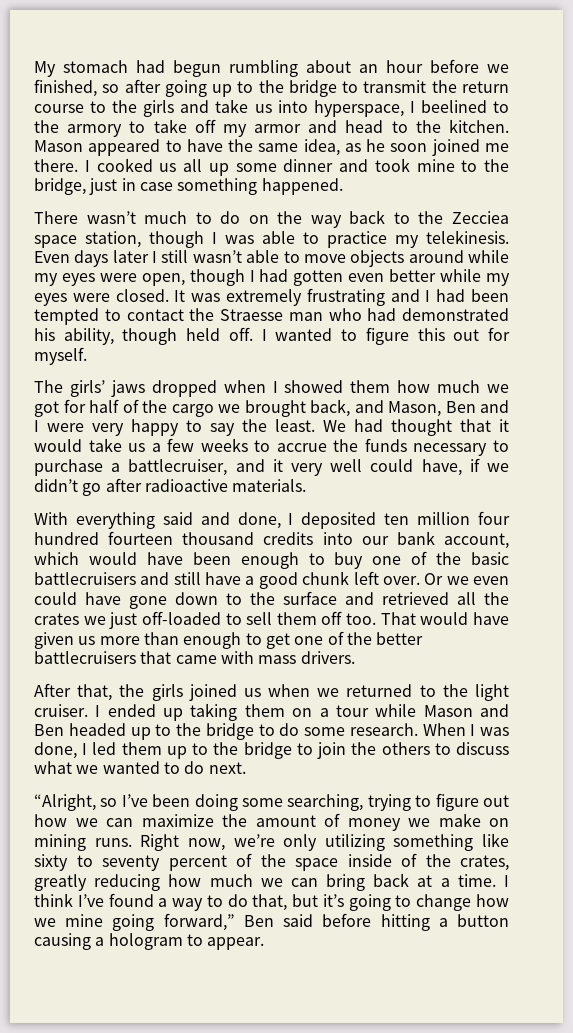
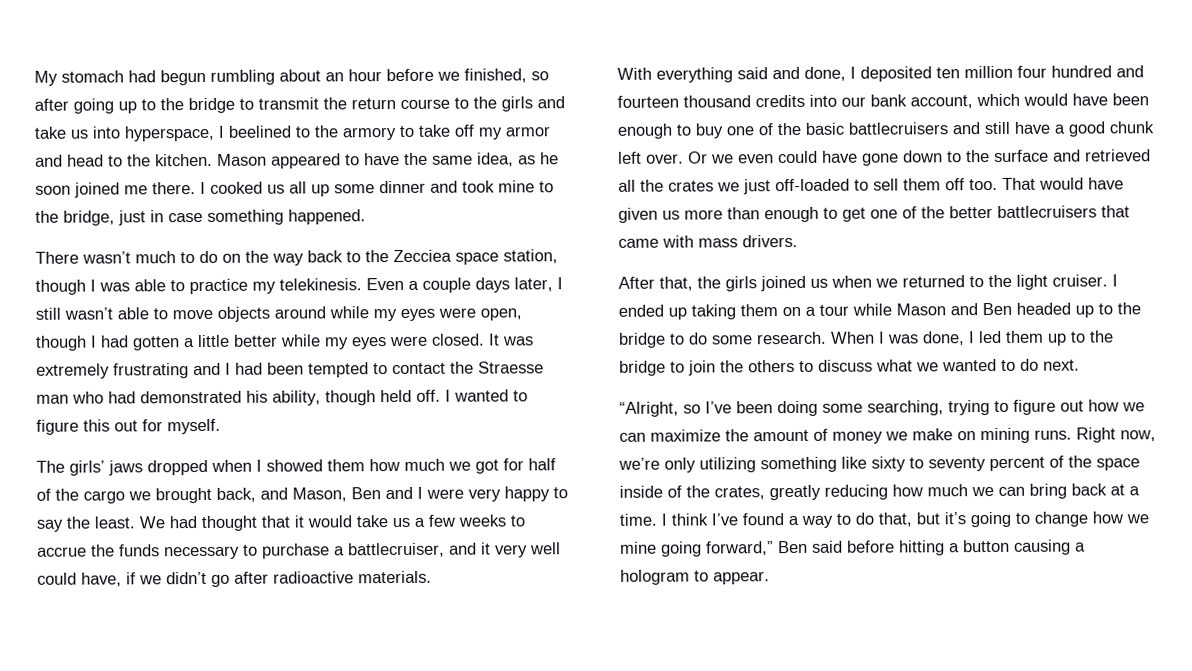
- Even days later I still wasn’t able to move objects around while my eyes were open, though I had gotten even better while my eyes were closed.
+ Even a couple days later, I still wasn’t able to move objects around while my eyes were open, though I had gotten a little better while my eyes were closed.
- With everything said and done, I deposited ten million four hundred fourteen thousand credits into our bank account, which would have been enough to buy one of the basic battlecruisers and still have a good chunk left over.
+ With everything said and done, I deposited ten million four hundred and fourteen thousand credits into our bank account, which would have been enough to buy one of the basic battlecruisers and still have a good chunk left over.

